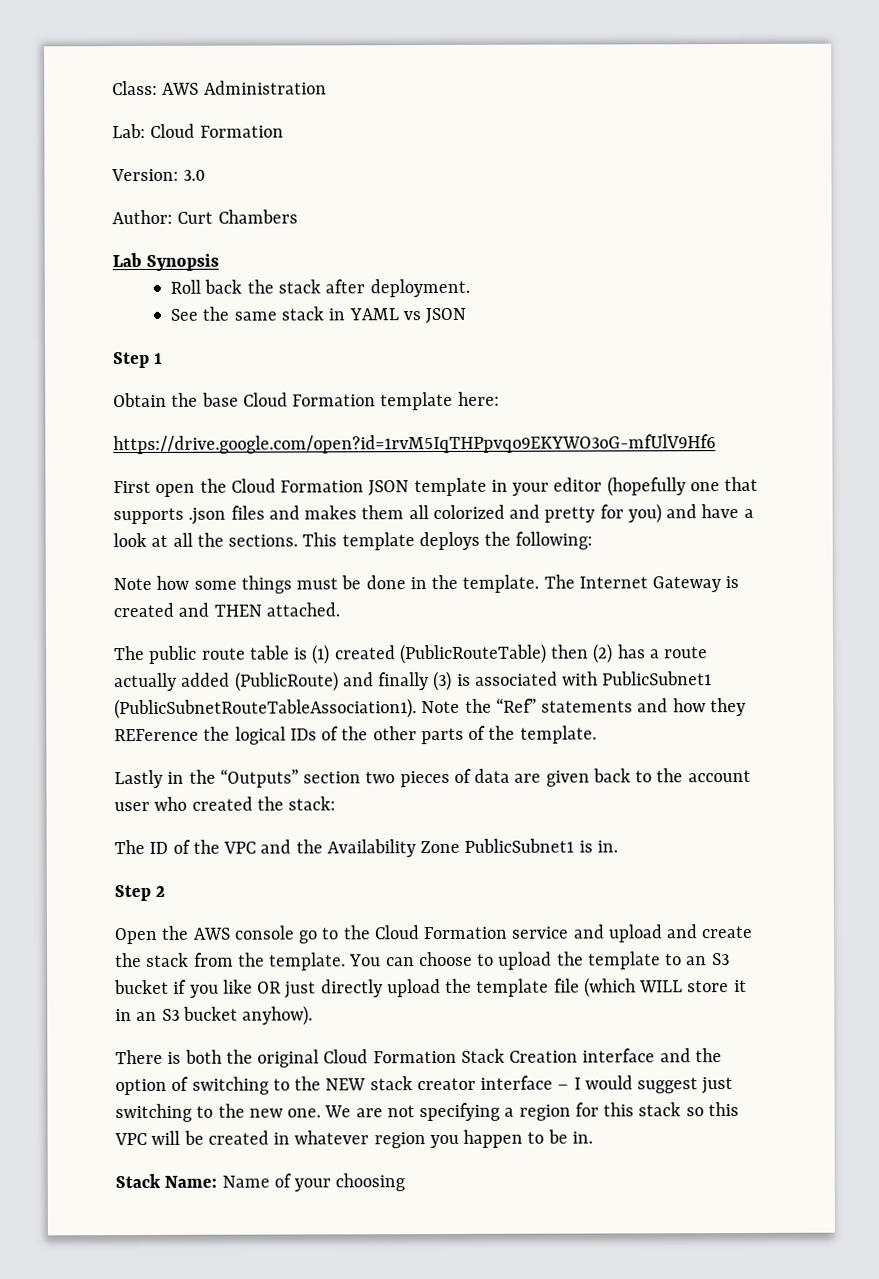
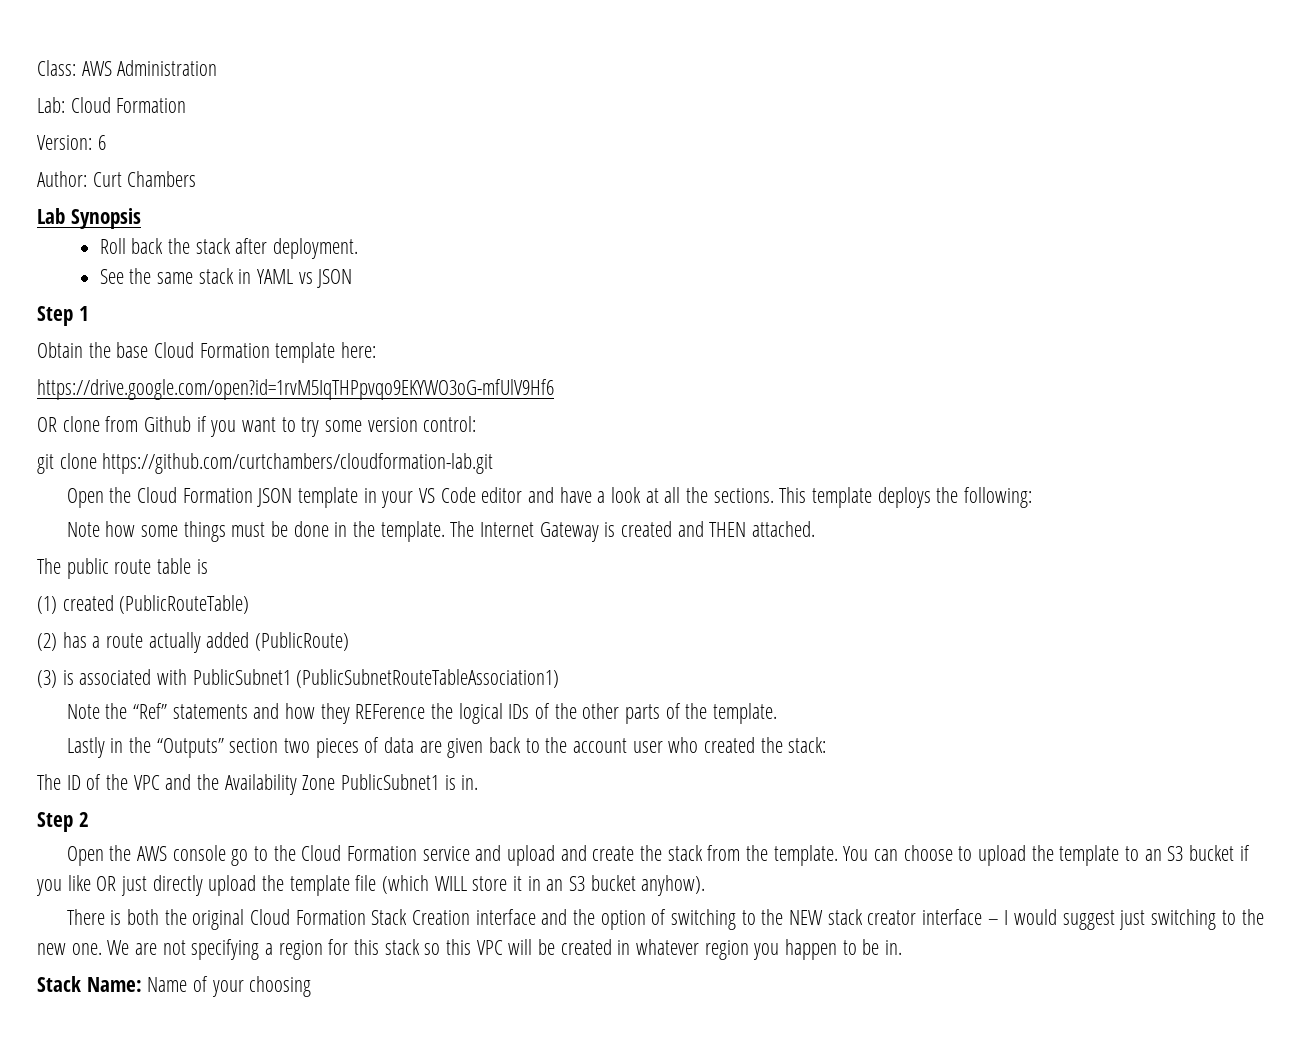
- Version: 3.0
+ Version: 6
- First open the Cloud Formation JSON template in your editor (hopefully one that supports .json files and makes them all colorized and pretty for you) and have a look at all the sections.
+ OR clone from Github if you want to try some version control:
+ git clone https://github.com/curtchambers/cloudformation-lab.git
+ Open the Cloud Formation JSON template in your VS Code editor and have a look at all the sections.
- The public route table is (1) created (PublicRouteTable) then (2) has a route actually added (PublicRoute) and finally (3) is associated with PublicSubnet1 (PublicSubnetRouteTableAssociation1). Note the “Ref” statements and how they REFerence the logical IDs of the other parts of the template.
+ The public route table is
+ (1) created (PublicRouteTable)
+ (2) has a route actually added (PublicRoute)
+ (3) is associated with PublicSubnet1 (PublicSubnetRouteTableAssociation1)
+ Note the “Ref” statements and how they REFerence the logical IDs of the other parts of the template.

